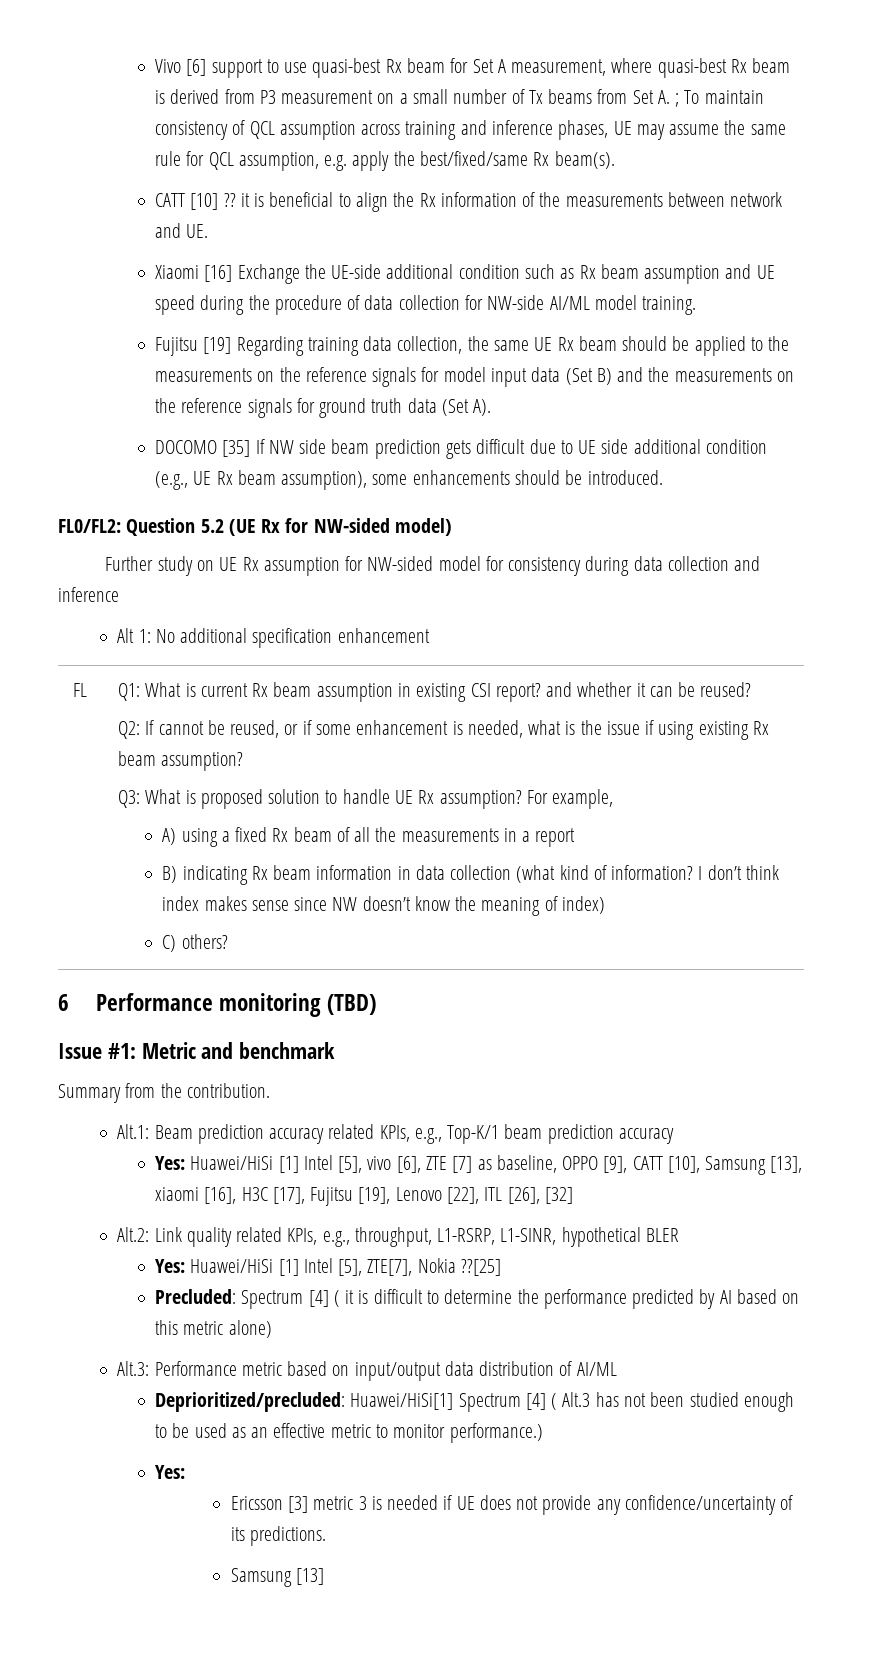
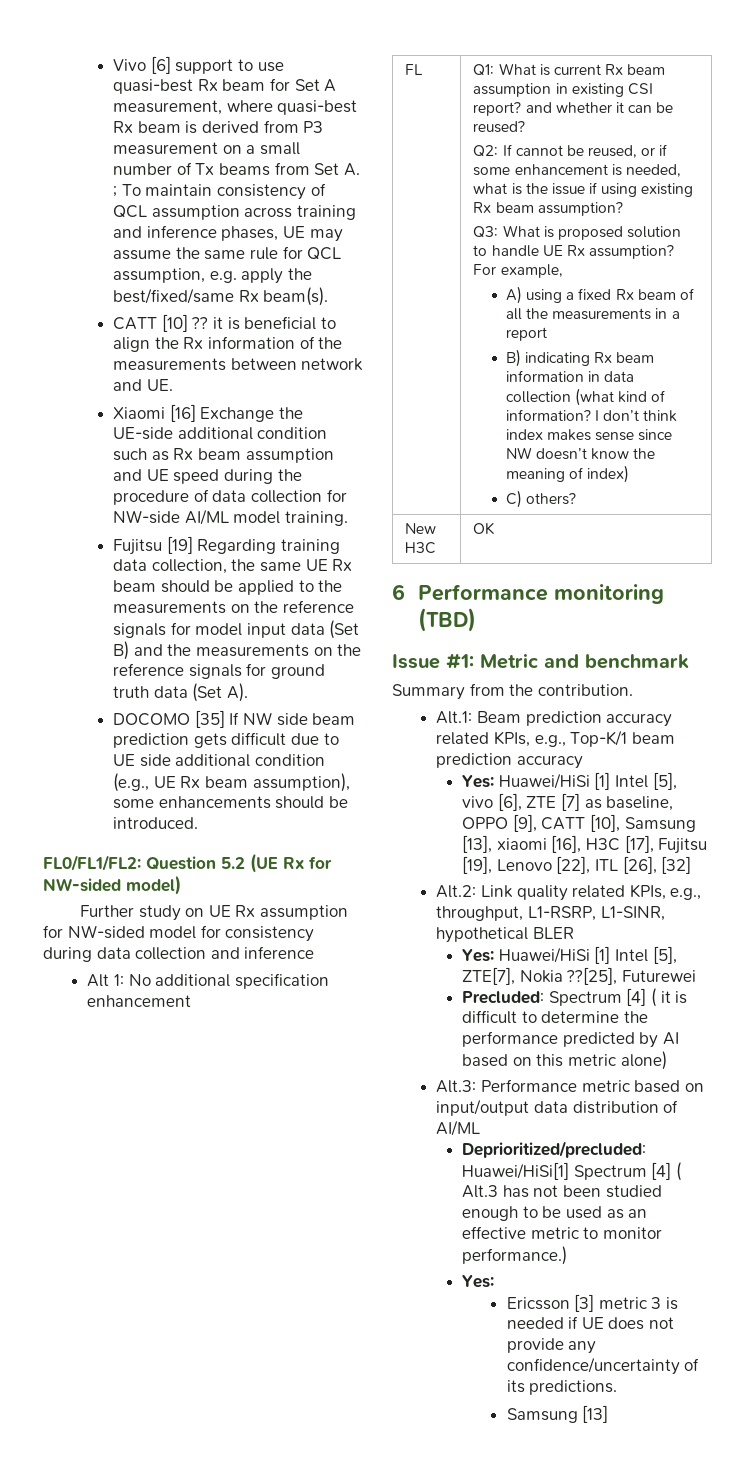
- FL0/FL2: Question 5.2 (UE Rx for NW-sided model)
+ FL0/FL1/FL2: Question 5.2 (UE Rx for NW-sided model)
+ New H3C | OK
- Yes: Huawei/HiSi [1] Intel [5], ZTE[7], Nokia ??[25]
+ Yes: Huawei/HiSi [1] Intel [5], ZTE[7], Nokia ??[25], Futurewei

